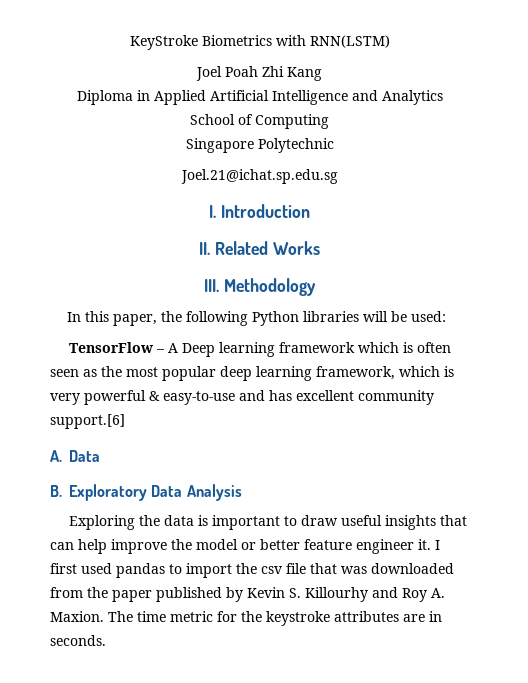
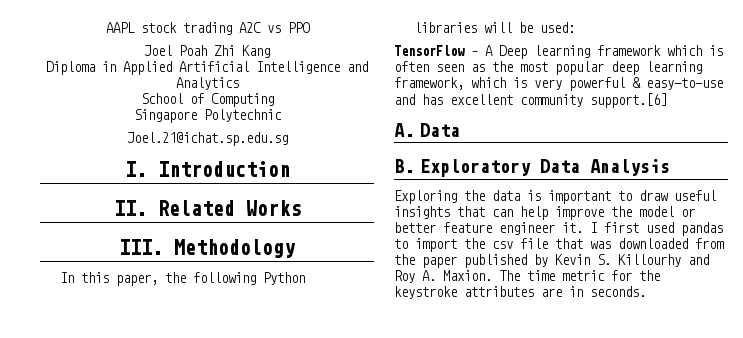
- KeyStroke Biometrics with RNN(LSTM)
+ AAPL stock trading A2C vs PPO

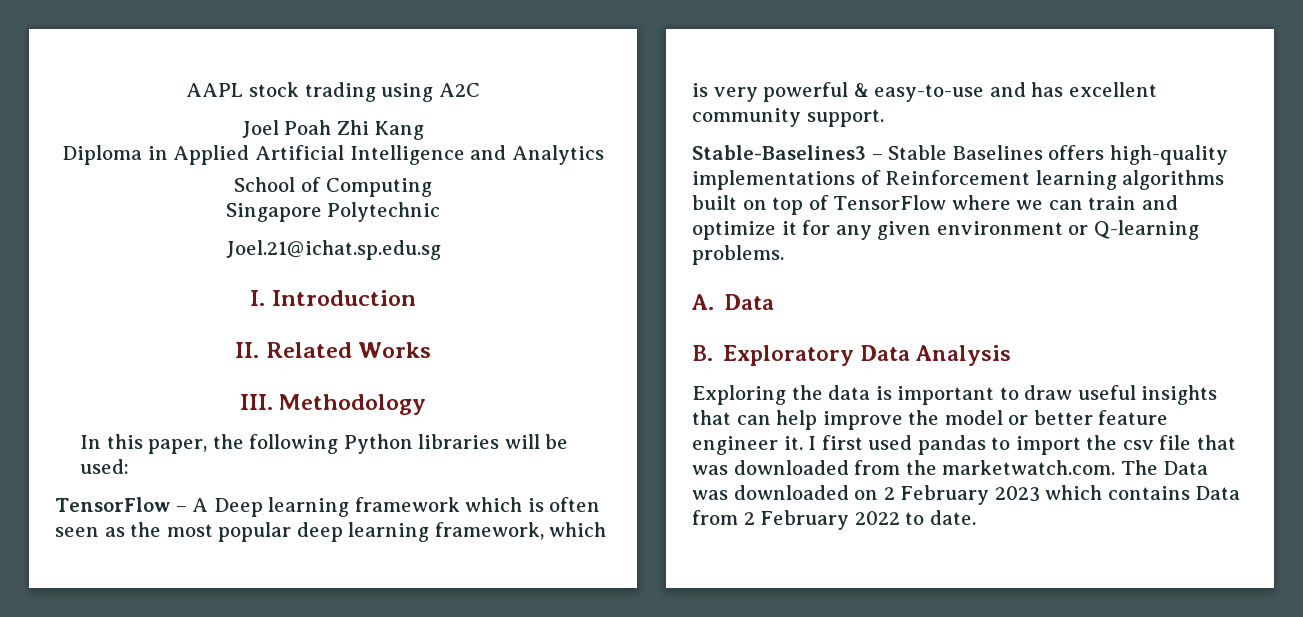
- AAPL stock trading A2C vs PPO
+ AAPL stock trading using A2C
- TensorFlow – A Deep learning framework which is often seen as the most popular deep learning framework, which is very powerful & easy-to-use and has excellent community support.[6]
+ TensorFlow – A Deep learning framework which is often seen as the most popular deep learning framework, which is very powerful & easy-to-use and has excellent community support.
+ Stable-Baselines3 – Stable Baselines offers high-quality implementations of Reinforcement learning algorithms built on top of TensorFlow where we can train and optimize it for any given environment or Q-learning problems.
- I first used pandas to import the csv file that was downloaded from the paper published by Kevin S. Killourhy and Roy A. Maxion. The time metric for the keystroke attributes are in seconds.
+ I first used pandas to import the csv file that was downloaded from the marketwatch.com. The Data was downloaded on 2 February 2023 which contains Data from 2 February 2022 to date.

